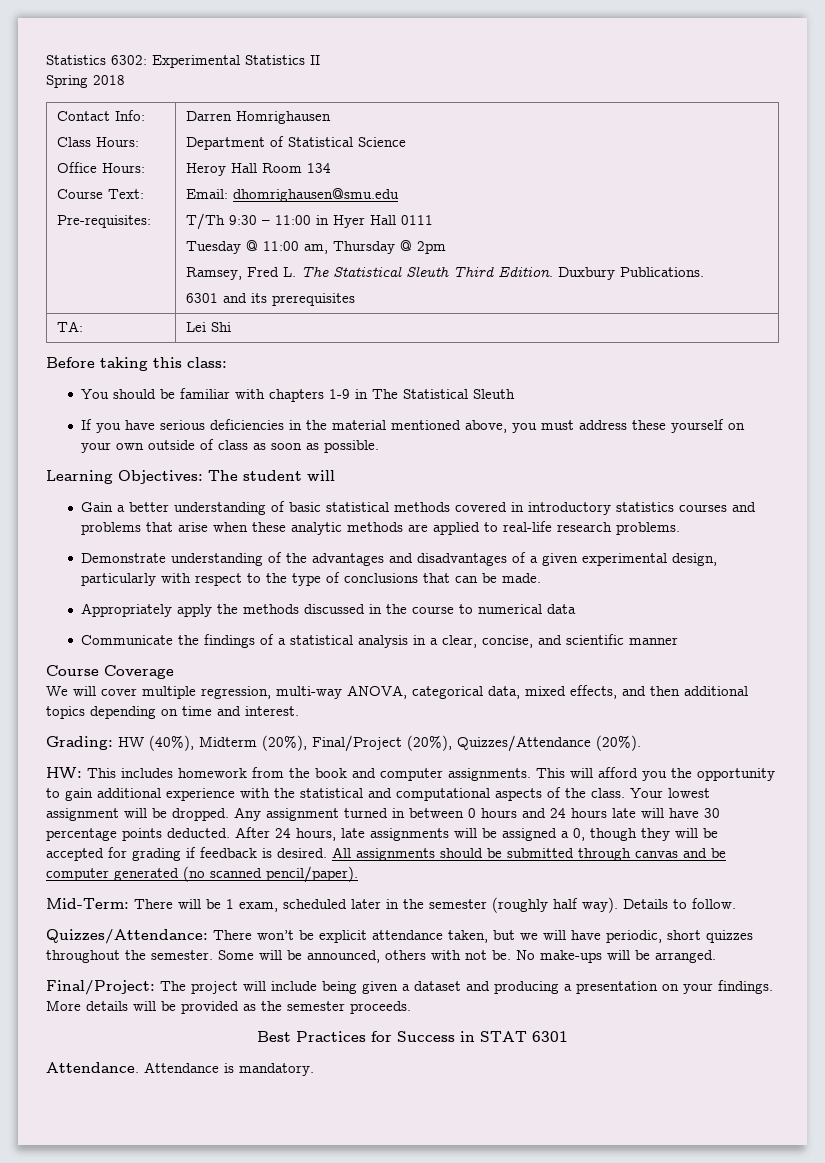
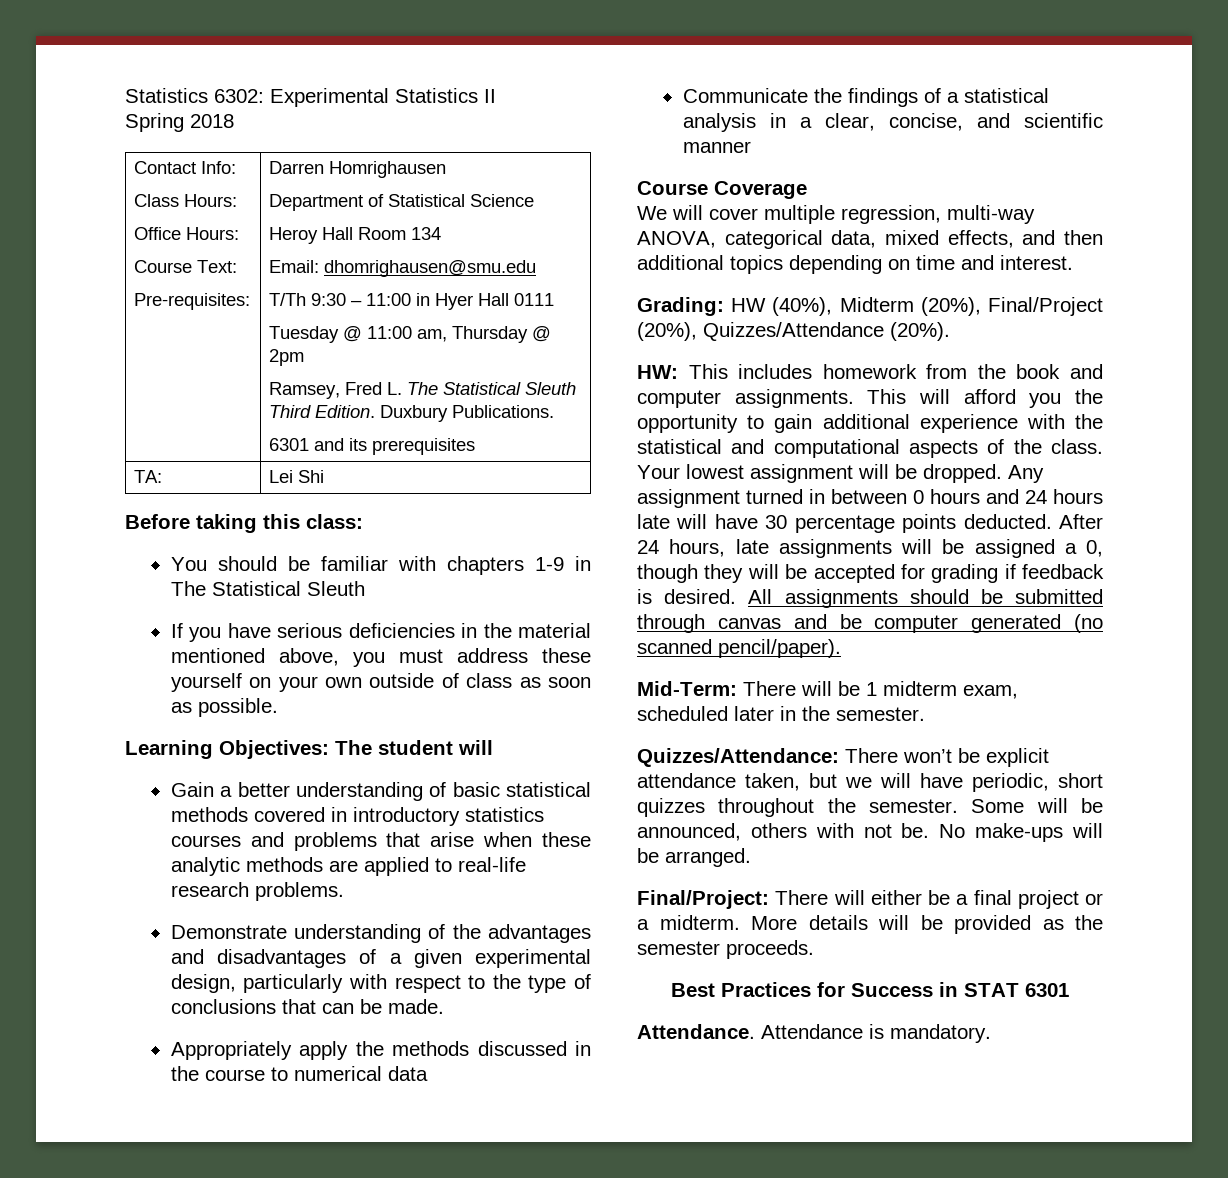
- Mid-Term: There will be 1 exam, scheduled later in the semester (roughly half way). Details to follow.
+ Mid-Term: There will be 1 midterm exam, scheduled later in the semester.
- Final/Project: The project will include being given a dataset and producing a presentation on your findings.
+ Final/Project: There will either be a final project or a midterm.

